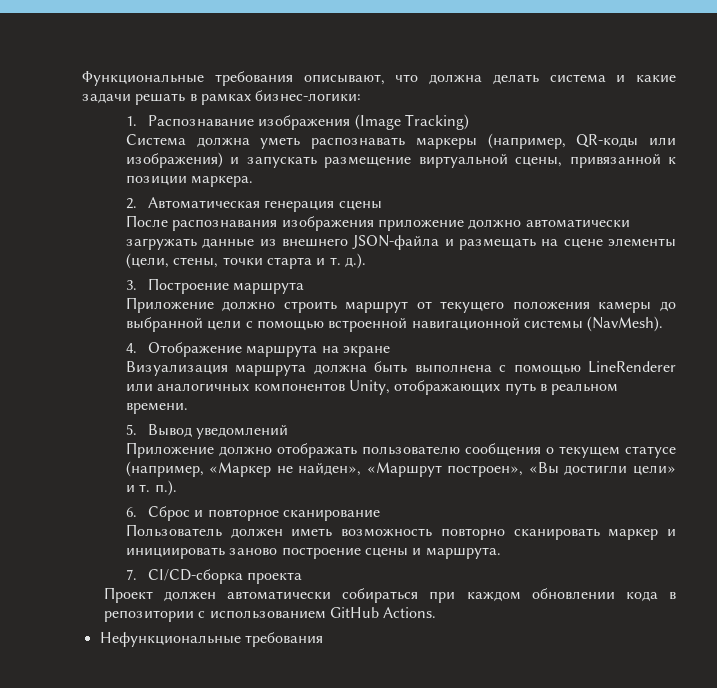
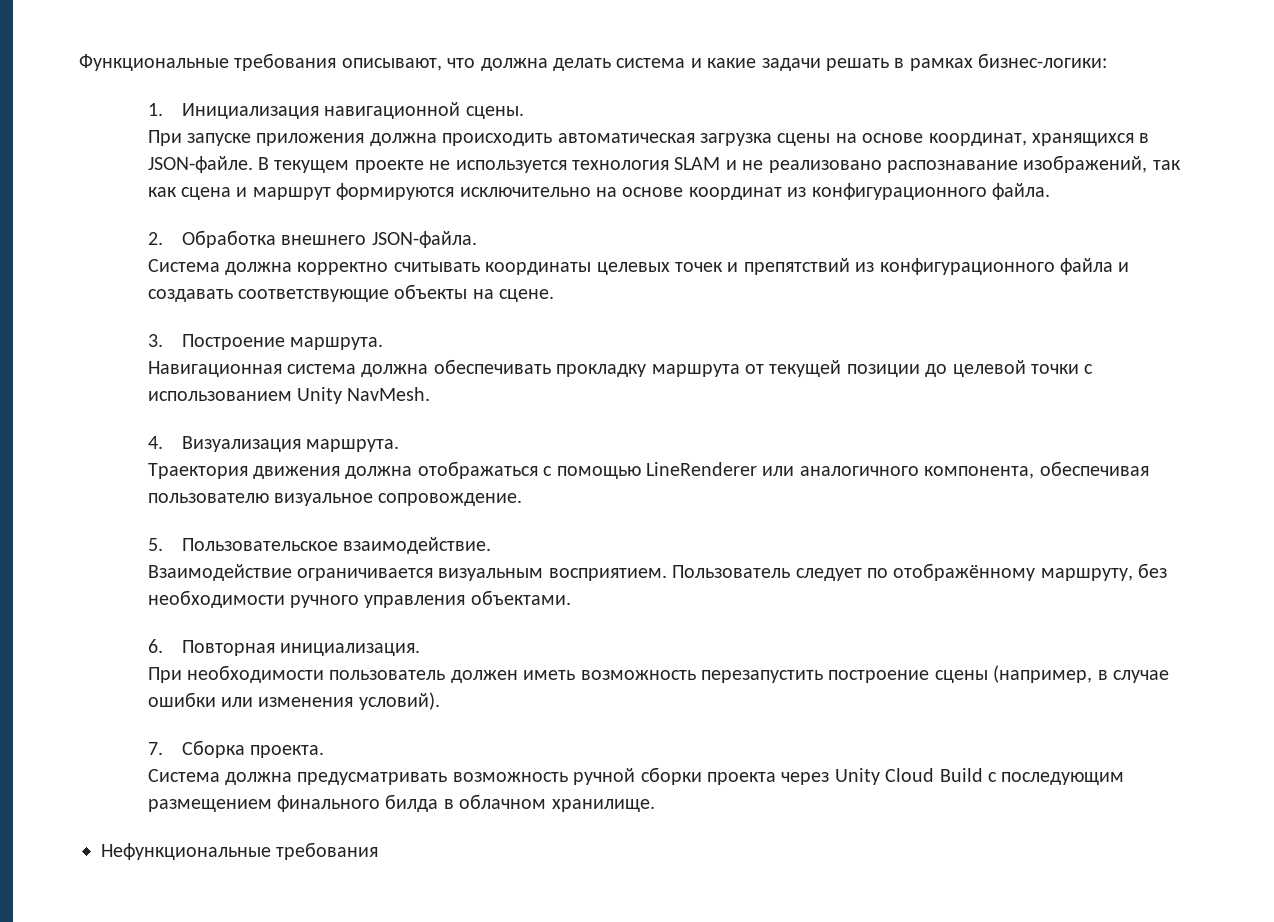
- 1. Распознавание изображения (Image Tracking)
- Система должна уметь распознавать маркеры (например, QR-коды или изображения) и запускать размещение виртуальной сцены, привязанной к позиции маркера.
- 2. Автоматическая генерация сцены
- После распознавания изображения приложение должно автоматически загружать данные из внешнего JSON-файла и размещать на сцене элементы (цели, стены, точки старта и т. д.).
- 3. Построение маршрута
- Приложение должно строить маршрут от текущего положения камеры до выбранной цели с помощью встроенной навигационной системы (NavMesh).
- 4. Отображение маршрута на экране
- Визуализация маршрута должна быть выполнена с помощью LineRenderer или аналогичных компонентов Unity, отображающих путь в реальном времени.
- 5. Вывод уведомлений
- Приложение должно отображать пользователю сообщения о текущем статусе (например, «Маркер не найден», «Маршрут построен», «Вы достигли цели» и т. п.).
- 6. Сброс и повторное сканирование
- Пользователь должен иметь возможность повторно сканировать маркер и инициировать заново построение сцены и маршрута.
- 7. CI/CD-сборка проекта
- Проект должен автоматически собираться при каждом обновлении кода в репозитории с использованием GitHub Actions.
+ 1. Инициализация навигационной сцены.
+ При запуске приложения должна происходить автоматическая загрузка сцены на основе координат, хранящихся в JSON-файле. В текущем проекте не используется технология SLAM и не реализовано распознавание изображений, так как сцена и маршрут формируются исключительно на основе координат из конфигурационного файла.
+ 2. Обработка внешнего JSON-файла.
+ Система должна корректно считывать координаты целевых точек и препятствий из конфигурационного файла и создавать соответствующие объекты на сцене.
+ 3. Построение маршрута.
+ Навигационная система должна обеспечивать прокладку маршрута от текущей позиции до целевой точки с использованием Unity NavMesh.
+ 4. Визуализация маршрута.
+ Траектория движения должна отображаться с помощью LineRenderer или аналогичного компонента, обеспечивая пользователю визуальное сопровождение.
+ 5. Пользовательское взаимодействие.
+ Взаимодействие ограничивается визуальным восприятием. Пользователь следует по отображённому маршруту, без необходимости ручного управления объектами.
+ 6. Повторная инициализация.
+ При необходимости пользователь должен иметь возможность перезапустить построение сцены (например, в случае ошибки или изменения условий).
+ 7. Сборка проекта.
+ Система должна предусматривать возможность ручной сборки проекта через Unity Cloud Build с последующим размещением финального билда в облачном хранилище.

